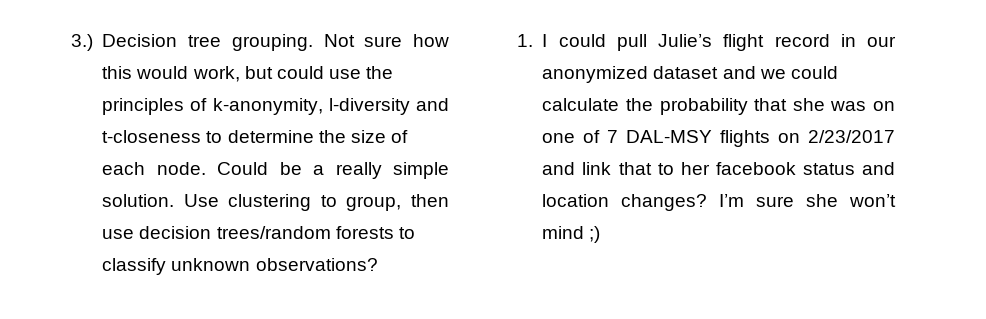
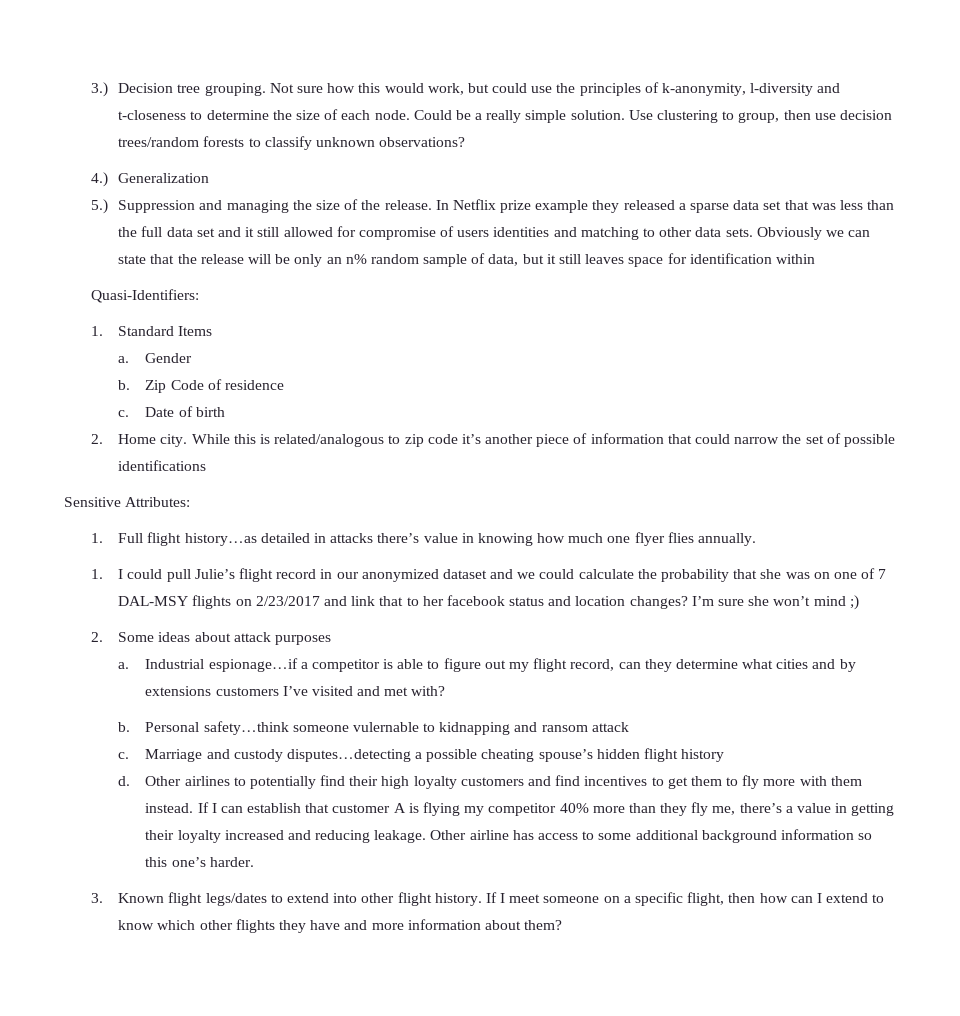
+ 4.) Generalization
+ 5.) Suppression and managing the size of the release. In Netflix prize example they released a sparse data set that was less than the full data set and it still allowed for compromise of users identities and matching to other data sets. Obviously we can state that the release will be only an n% random sample of data, but it still leaves space for identification within
+ Quasi-Identifiers:
+ 1. Standard Items
+ a. Gender
+ b. Zip Code of residence
+ c. Date of birth
+ 2. Home city. While this is related/analogous to zip code it’s another piece of information that could narrow the set of possible identifications
+ Sensitive Attributes:
+ 1. Full flight history…as detailed in attacks there’s value in knowing how much one flyer flies annually.
+ 2. Some ideas about attack purposes
+ a. Industrial espionage…if a competitor is able to figure out my flight record, can they determine what cities and by extensions customers I’ve visited and met with?
+ b. Personal safety…think someone vulernable to kidnapping and ransom attack
+ c. Marriage and custody disputes…detecting a possible cheating spouse’s hidden flight history
+ d. Other airlines to potentially find their high loyalty customers and find incentives to get them to fly more with them instead. If I can establish that customer A is flying my competitor 40% more than they fly me, there’s a value in getting their loyalty increased and reducing leakage. Other airline has access to some additional background information so this one’s harder.
+ 3. Known flight legs/dates to extend into other flight history. If I meet someone on a specific flight, then how can I extend to know which other flights they have and more information about them?

